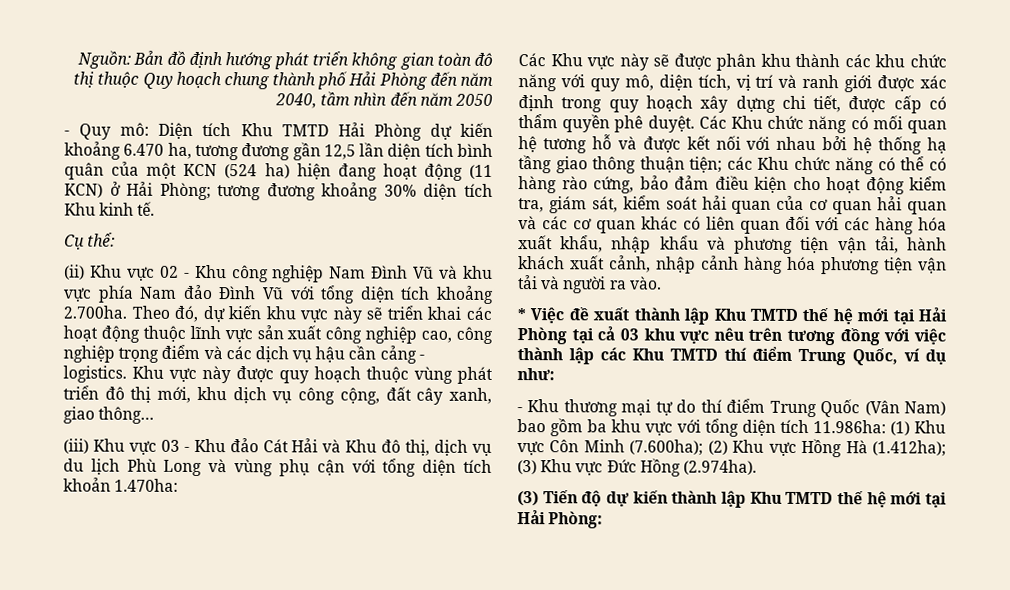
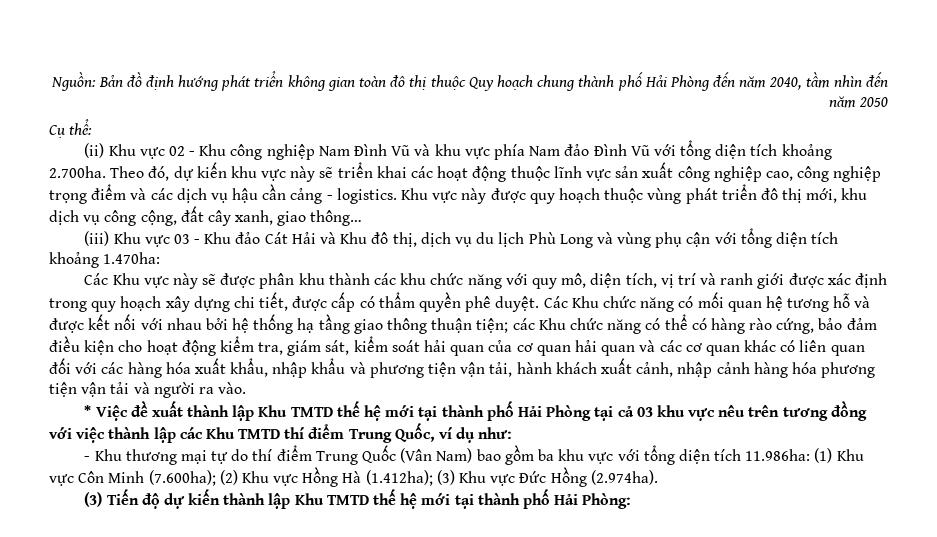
- - Quy mô: Diện tích Khu TMTD Hải Phòng dự kiến khoảng 6.470 ha, tương đương gần 12,5 lần diện tích bình quân của một KCN (524 ha) hiện đang hoạt động (11 KCN) ở Hải Phòng; tương đương khoảng 30% diện tích Khu kinh tế.
- (iii) Khu vực 03 - Khu đảo Cát Hải và Khu đô thị, dịch vụ du lịch Phù Long và vùng phụ cận với tổng diện tích khoản 1.470ha:
+ (iii) Khu vực 03 - Khu đảo Cát Hải và Khu đô thị, dịch vụ du lịch Phù Long và vùng phụ cận với tổng diện tích khoảng 1.470ha:
- * Việc đề xuất thành lập Khu TMTD thế hệ mới tại Hải Phòng tại cả 03 khu vực nêu trên tương đồng với việc thành lập các Khu TMTD thí điểm Trung Quốc, ví dụ như:
+ * Việc đề xuất thành lập Khu TMTD thế hệ mới tại thành phố Hải Phòng tại cả 03 khu vực nêu trên tương đồng với việc thành lập các Khu TMTD thí điểm Trung Quốc, ví dụ như:
- (3) Tiến độ dự kiến thành lập Khu TMTD thế hệ mới tại Hải Phòng:
+ (3) Tiến độ dự kiến thành lập Khu TMTD thế hệ mới tại thành phố Hải Phòng:

